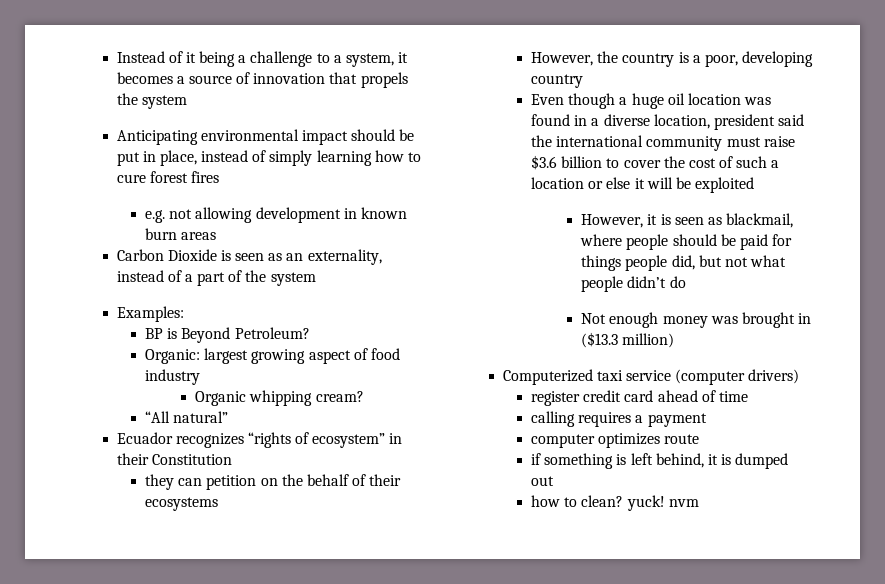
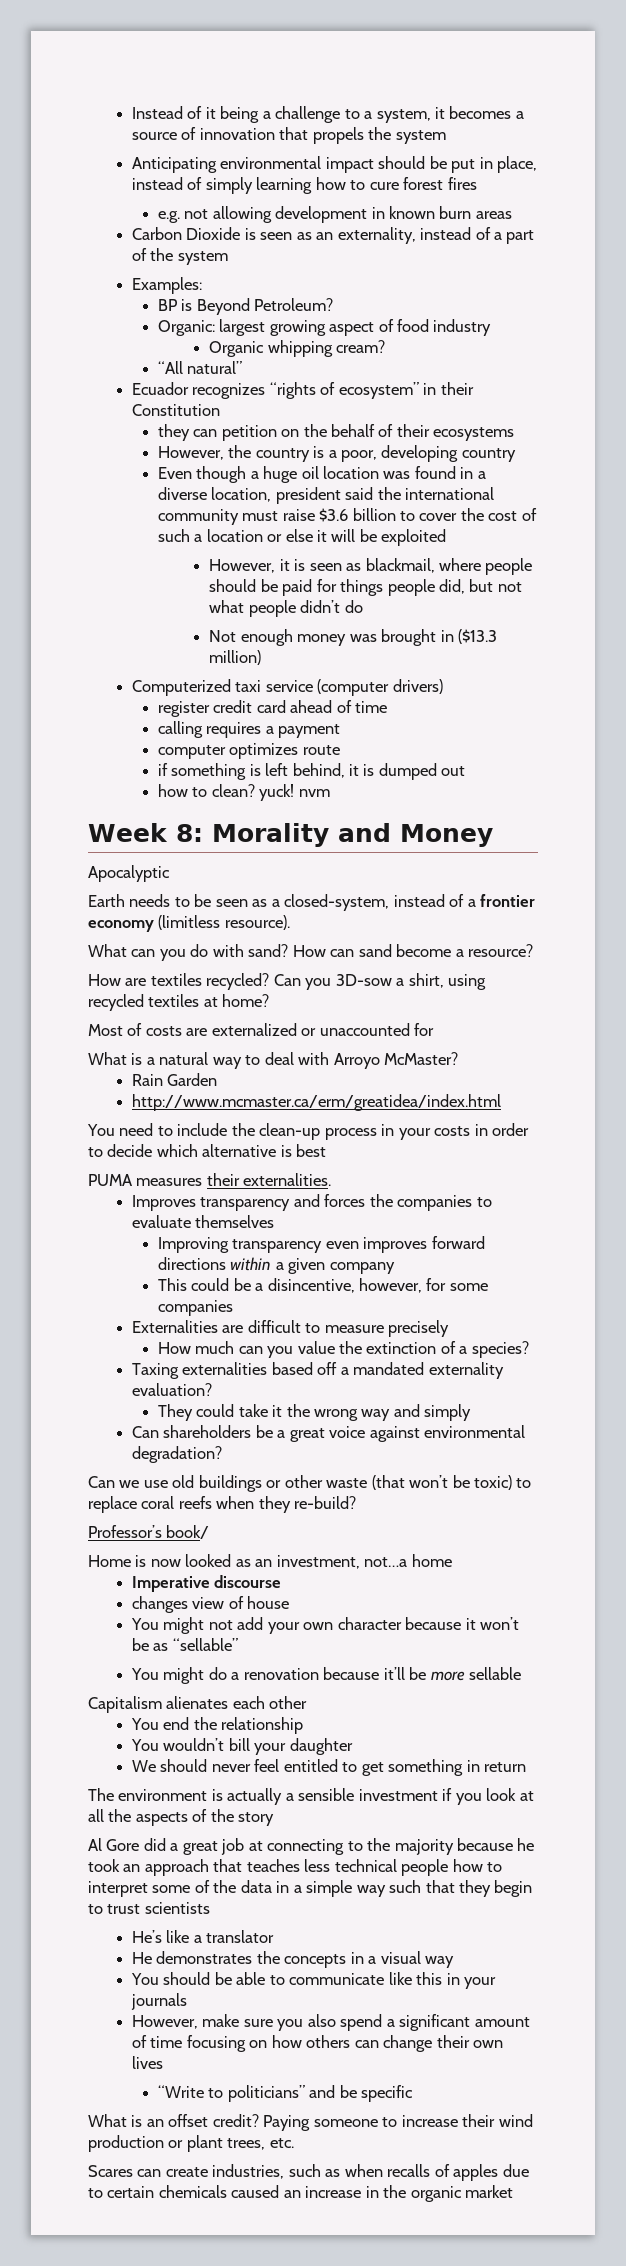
+ Week 8: Morality and Money
+ Apocalyptic
+ Earth needs to be seen as a closed-system, instead of a frontier economy (limitless resource).
+ What can you do with sand? How can sand become a resource?
+ How are textiles recycled? Can you 3D-sow a shirt, using recycled textiles at home?
+ Most of costs are externalized or unaccounted for
+ What is a natural way to deal with Arroyo McMaster?
+ Rain Garden
+ http://www.mcmaster.ca/erm/greatidea/index.html
+ You need to include the clean-up process in your costs in order to decide which alternative is best
+ PUMA measures their externalities.
+ Improves transparency and forces the companies to evaluate themselves
+ Improving transparency even improves forward directions within a given company
+ This could be a disincentive, however, for some companies
+ Externalities are difficult to measure precisely
+ How much can you value the extinction of a species?
+ Taxing externalities based off a mandated externality evaluation?
+ They could take it the wrong way and simply
+ Can shareholders be a great voice against environmental degradation?
+ Can we use old buildings or other waste (that won’t be toxic) to replace coral reefs when they re-build?
+ Professor’s book/
+ Home is now looked as an investment, not…a home
+ Imperative discourse
+ changes view of house
+ You might not add your own character because it won’t be as “sellable”
+ You might do a renovation because it’ll be more sellable
+ Capitalism alienates each other
+ You end the relationship
+ You wouldn’t bill your daughter
+ We should never feel entitled to get something in return
+ The environment is actually a sensible investment if you look at all the aspects of the story
+ Al Gore did a great job at connecting to the majority because he took an approach that teaches less technical people how to interpret some of the data in a simple way such that they begin to trust scientists
+ He’s like a translator
+ He demonstrates the concepts in a visual way
+ You should be able to communicate like this in your journals
+ However, make sure you also spend a significant amount of time focusing on how others can change their own lives
+ “Write to politicians” and be specific
+ What is an offset credit? Paying someone to increase their wind production or plant trees, etc.
+ Scares can create industries, such as when recalls of apples due to certain chemicals caused an increase in the organic market

